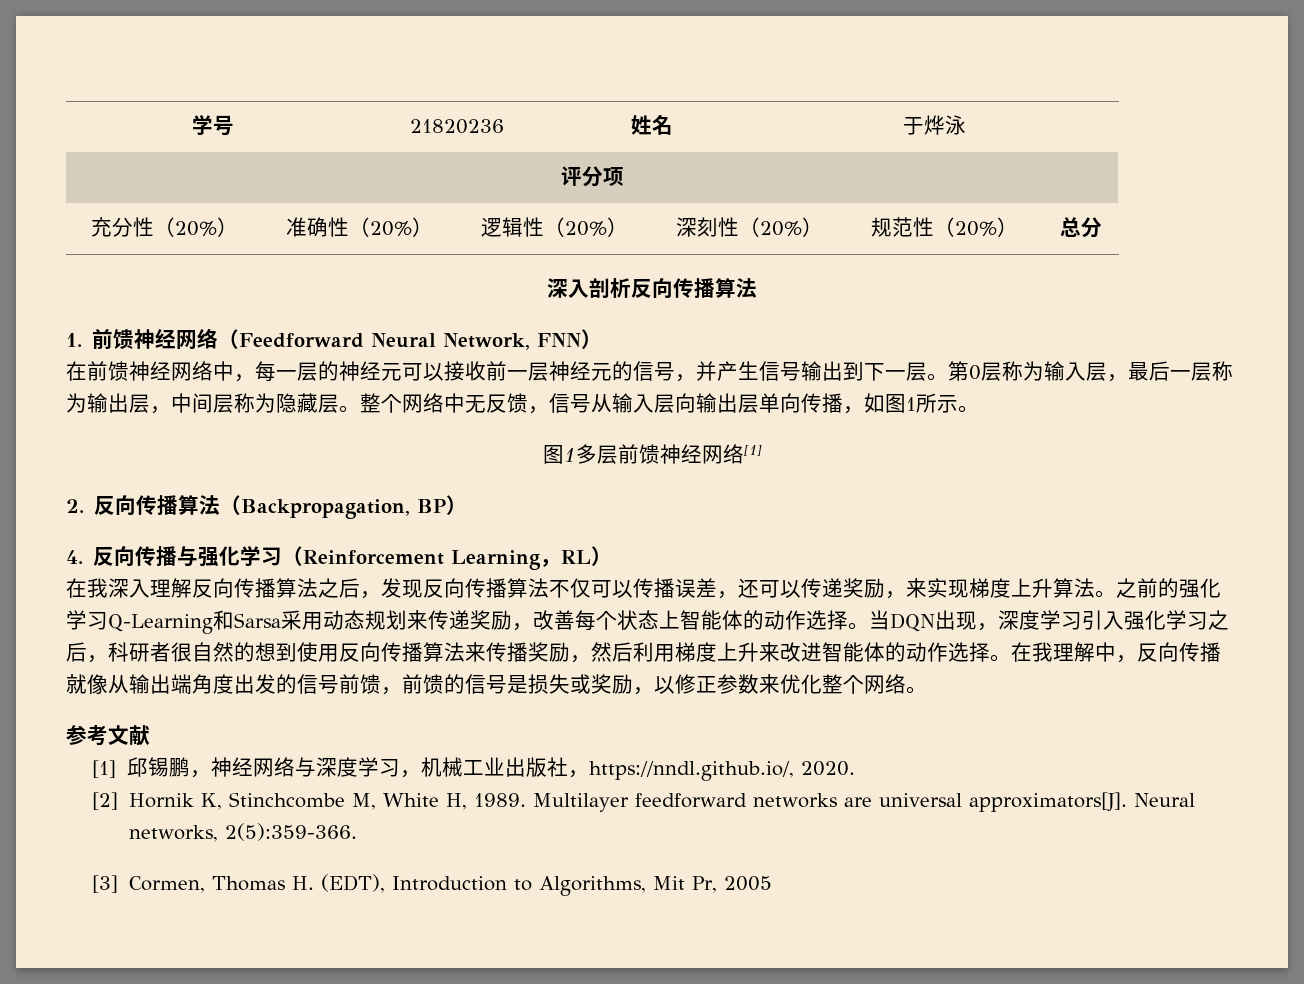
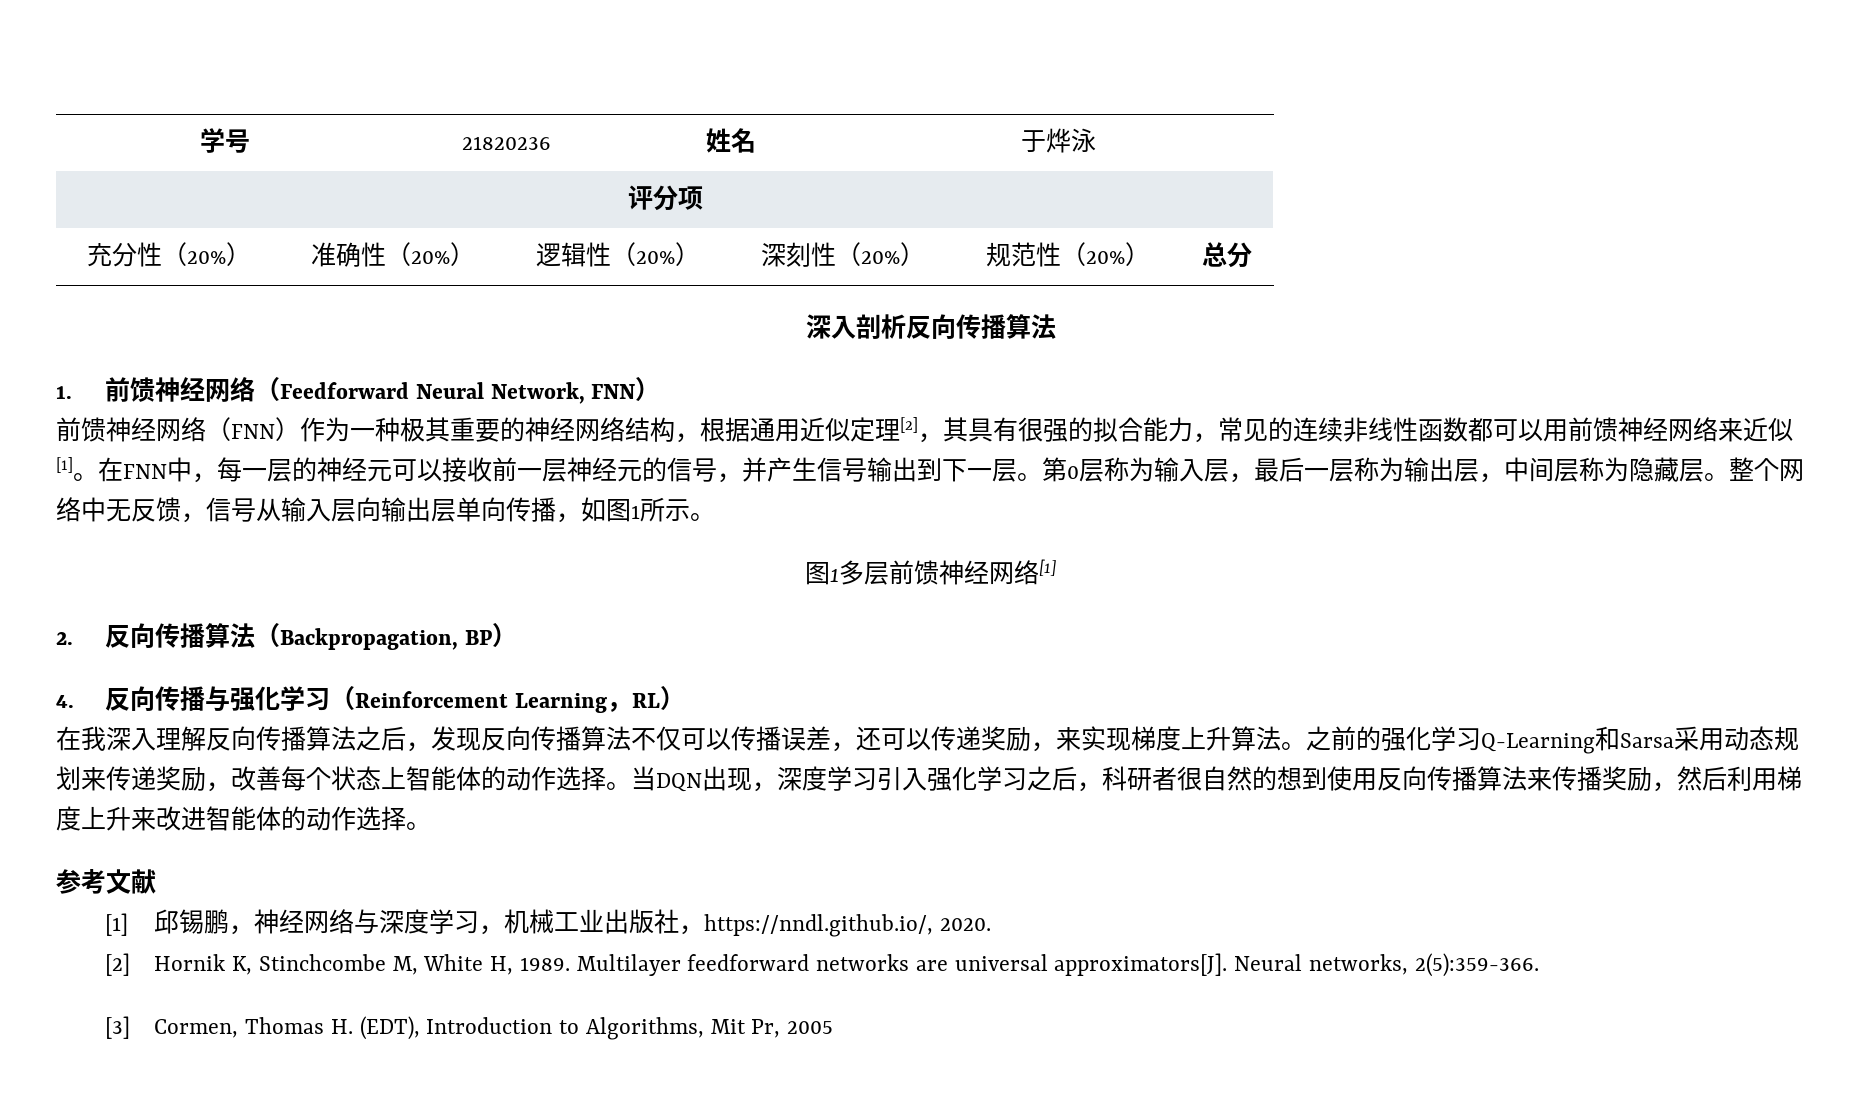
- 在前馈神经网络中，每一层的神经元可以接收前一层神经元的信号，并产生信号输出到下一层。
+ 前馈神经网络（FNN）作为一种极其重要的神经网络结构，根据通用近似定理[2]，其具有很强的拟合能力，常见的连续非线性函数都可以用前馈神经网络来近似[1]。在FNN中，每一层的神经元可以接收前一层神经元的信号，并产生信号输出到下一层。
- 在我理解中，反向传播就像从输出端角度出发的信号前馈，前馈的信号是损失或奖励，以修正参数来优化整个网络。

